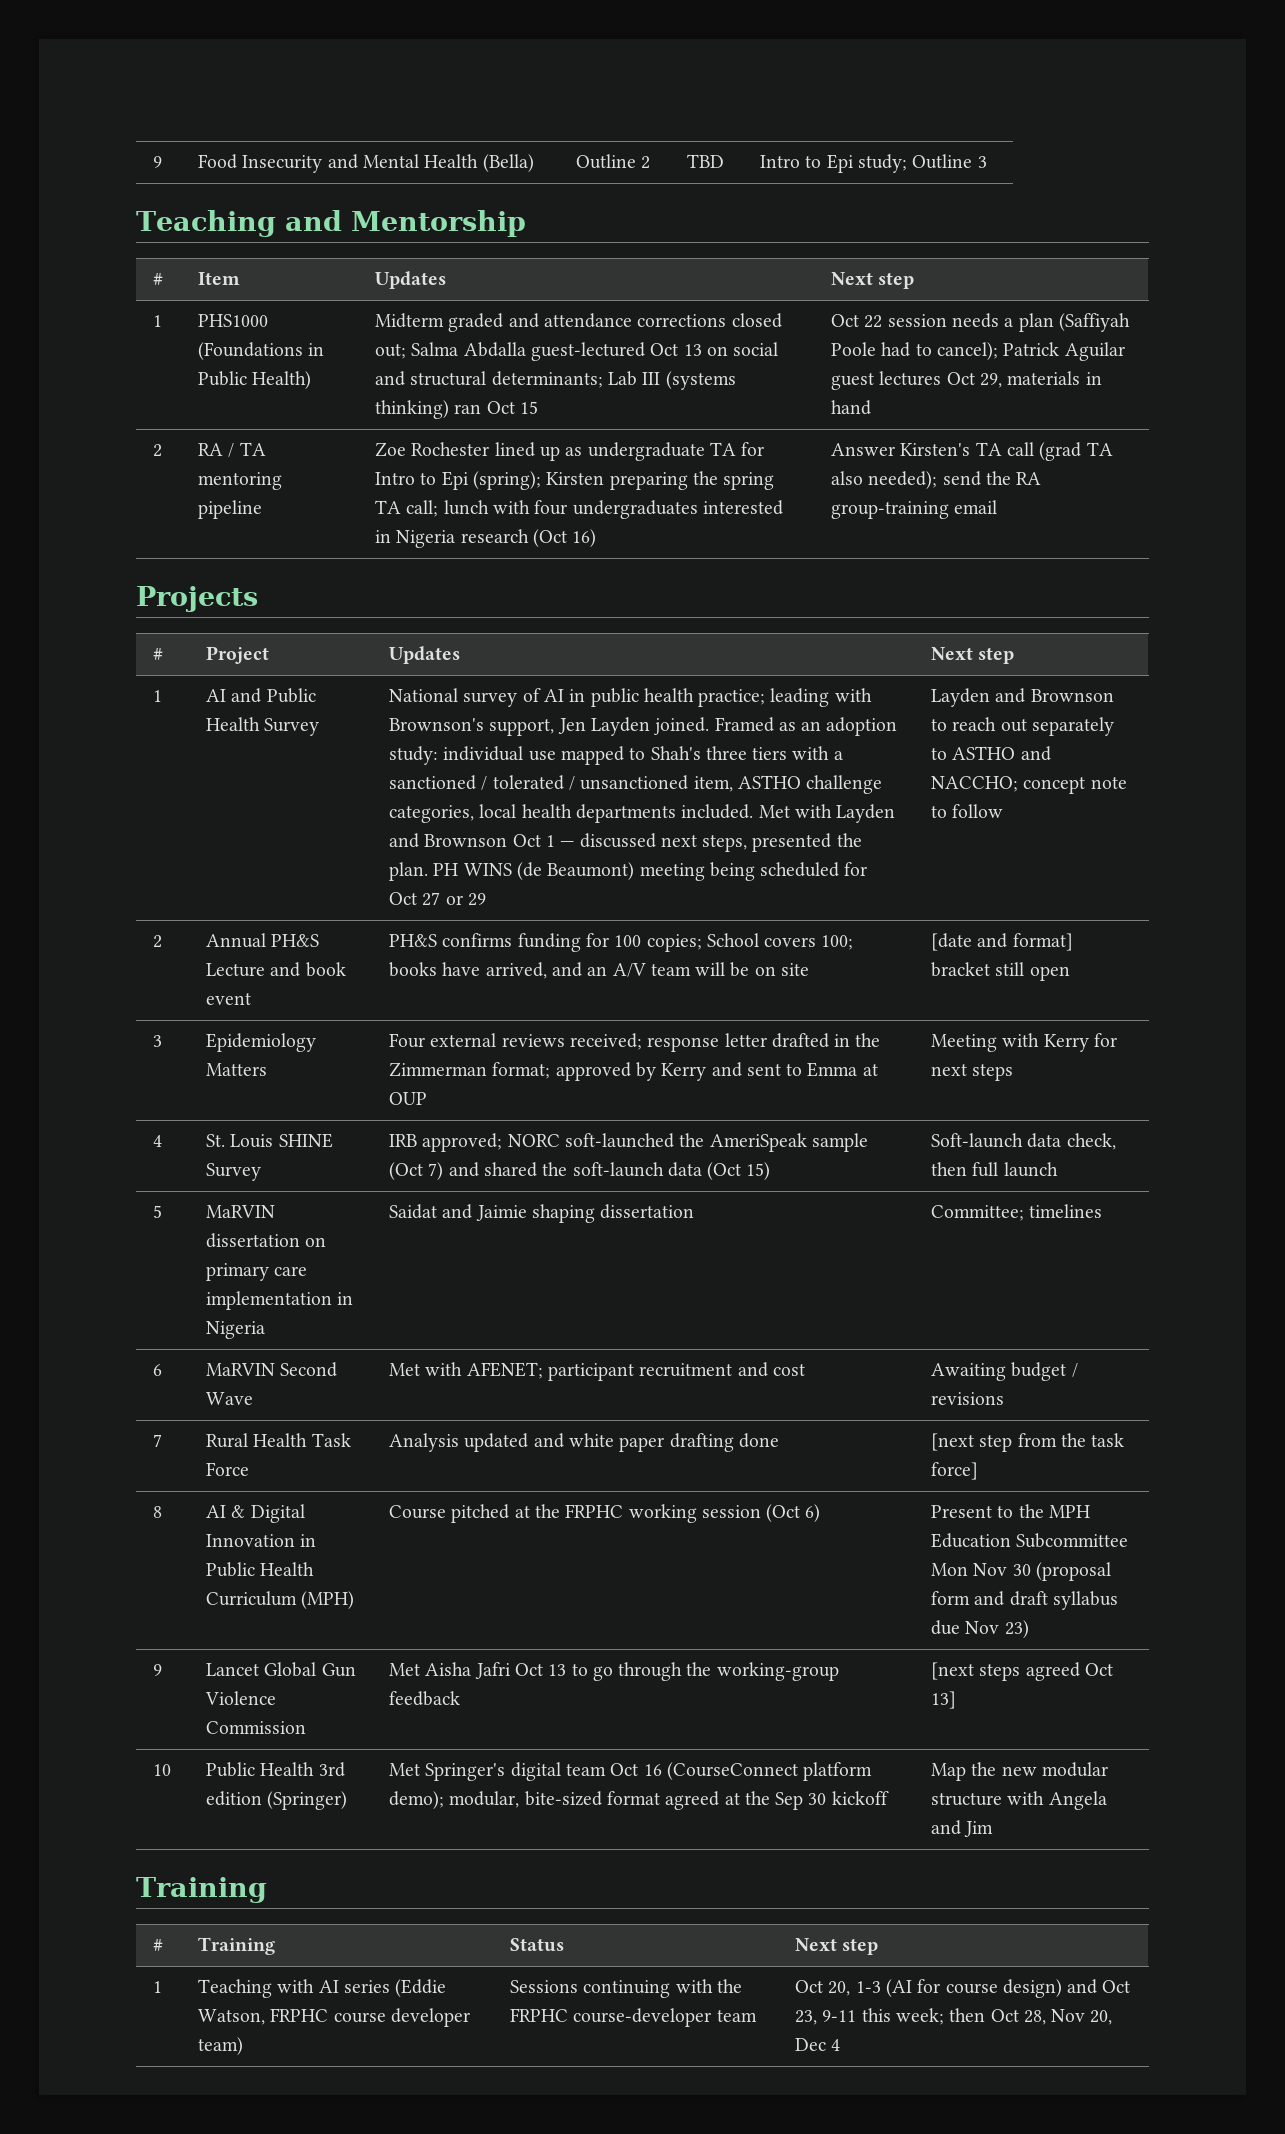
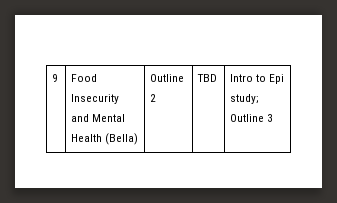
- Teaching and Mentorship
- # | Item | Updates | Next step
- 1 | PHS1000 (Foundations in Public Health) | Midterm graded and attendance corrections closed out; Salma Abdalla guest-lectured Oct 13 on social and structural determinants; Lab III (systems thinking) ran Oct 15 | Oct 22 session needs a plan (Saffiyah Poole had to cancel); Patrick Aguilar guest lectures Oct 29, materials in hand
- 2 | RA / TA mentoring pipeline | Zoe Rochester lined up as undergraduate TA for Intro to Epi (spring); Kirsten preparing the spring TA call; lunch with four undergraduates interested in Nigeria research (Oct 16) | Answer Kirsten's TA call (grad TA also needed); send the RA group-training email
- Projects
- # | Project | Updates | Next step
- 1 | AI and Public Health Survey | National survey of AI in public health practice; leading with Brownson's support, Jen Layden joined. Framed as an adoption study: individual use mapped to Shah's three tiers with a sanctioned / tolerated / unsanctioned item, ASTHO challenge categories, local health departments included. Met with Layden and Brownson Oct 1 — discussed next steps, presented the plan. PH WINS (de Beaumont) meeting being scheduled for Oct 27 or 29 | Layden and Brownson to reach out separately to ASTHO and NACCHO; concept note to follow
- 2 | Annual PH&S Lecture and book event | PH&S confirms funding for 100 copies; School covers 100; books have arrived, and an A/V team will be on site | [date and format] bracket still open
- 3 | Epidemiology Matters | Four external reviews received; response letter drafted in the Zimmerman format; approved by Kerry and sent to Emma at OUP | Meeting with Kerry for next steps
- 4 | St. Louis SHINE Survey | IRB approved; NORC soft-launched the AmeriSpeak sample (Oct 7) and shared the soft-launch data (Oct 15) | Soft-launch data check, then full launch
- 5 | MaRVIN dissertation on primary care implementation in Nigeria | Saidat and Jaimie shaping dissertation | Committee; timelines
- 6 | MaRVIN Second Wave | Met with AFENET; participant recruitment and cost | Awaiting budget / revisions
- 7 | Rural Health Task Force | Analysis updated and white paper drafting done | [next step from the task force]
- 8 | AI & Digital Innovation in Public Health Curriculum (MPH) | Course pitched at the FRPHC working session (Oct 6) | Present to the MPH Education Subcommittee Mon Nov 30 (proposal form and draft syllabus due Nov 23)
- 9 | Lancet Global Gun Violence Commission | Met Aisha Jafri Oct 13 to go through the working-group feedback | [next steps agreed Oct 13]
- 10 | Public Health 3rd edition (Springer) | Met Springer's digital team Oct 16 (CourseConnect platform demo); modular, bite-sized format agreed at the Sep 30 kickoff | Map the new modular structure with Angela and Jim
- Training
- # | Training | Status | Next step
- 1 | Teaching with AI series (Eddie Watson, FRPHC course developer team) | Sessions continuing with the FRPHC course-developer team | Oct 20, 1-3 (AI for course design) and Oct 23, 9-11 this week; then Oct 28, Nov 20, Dec 4

